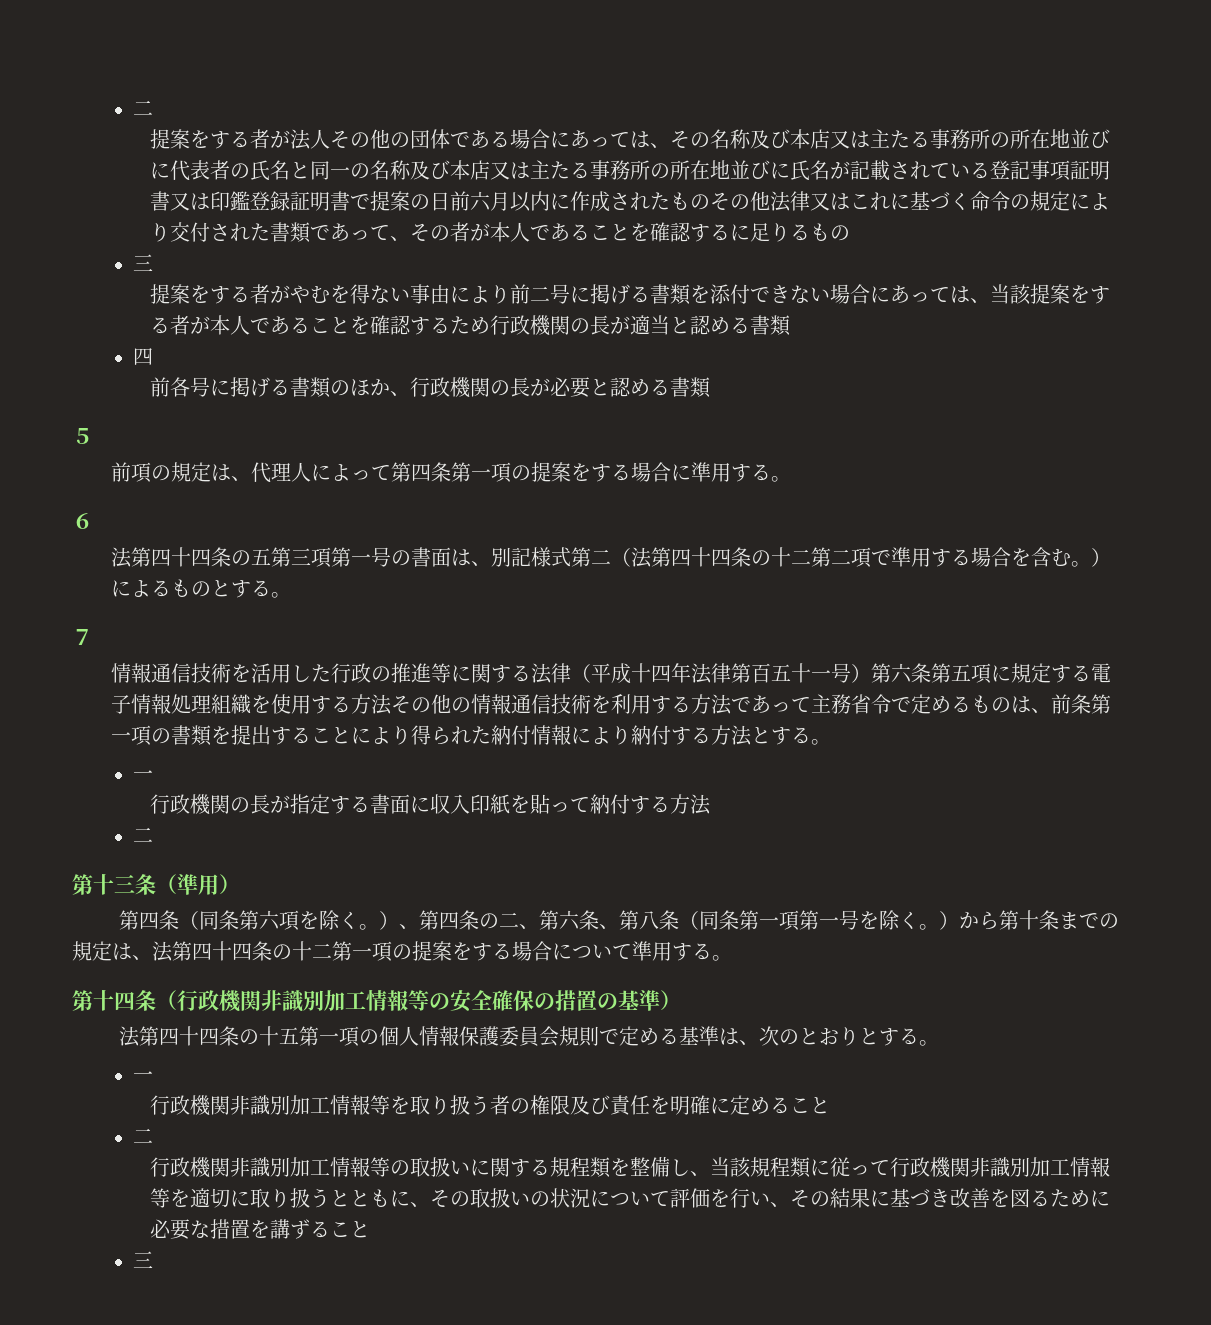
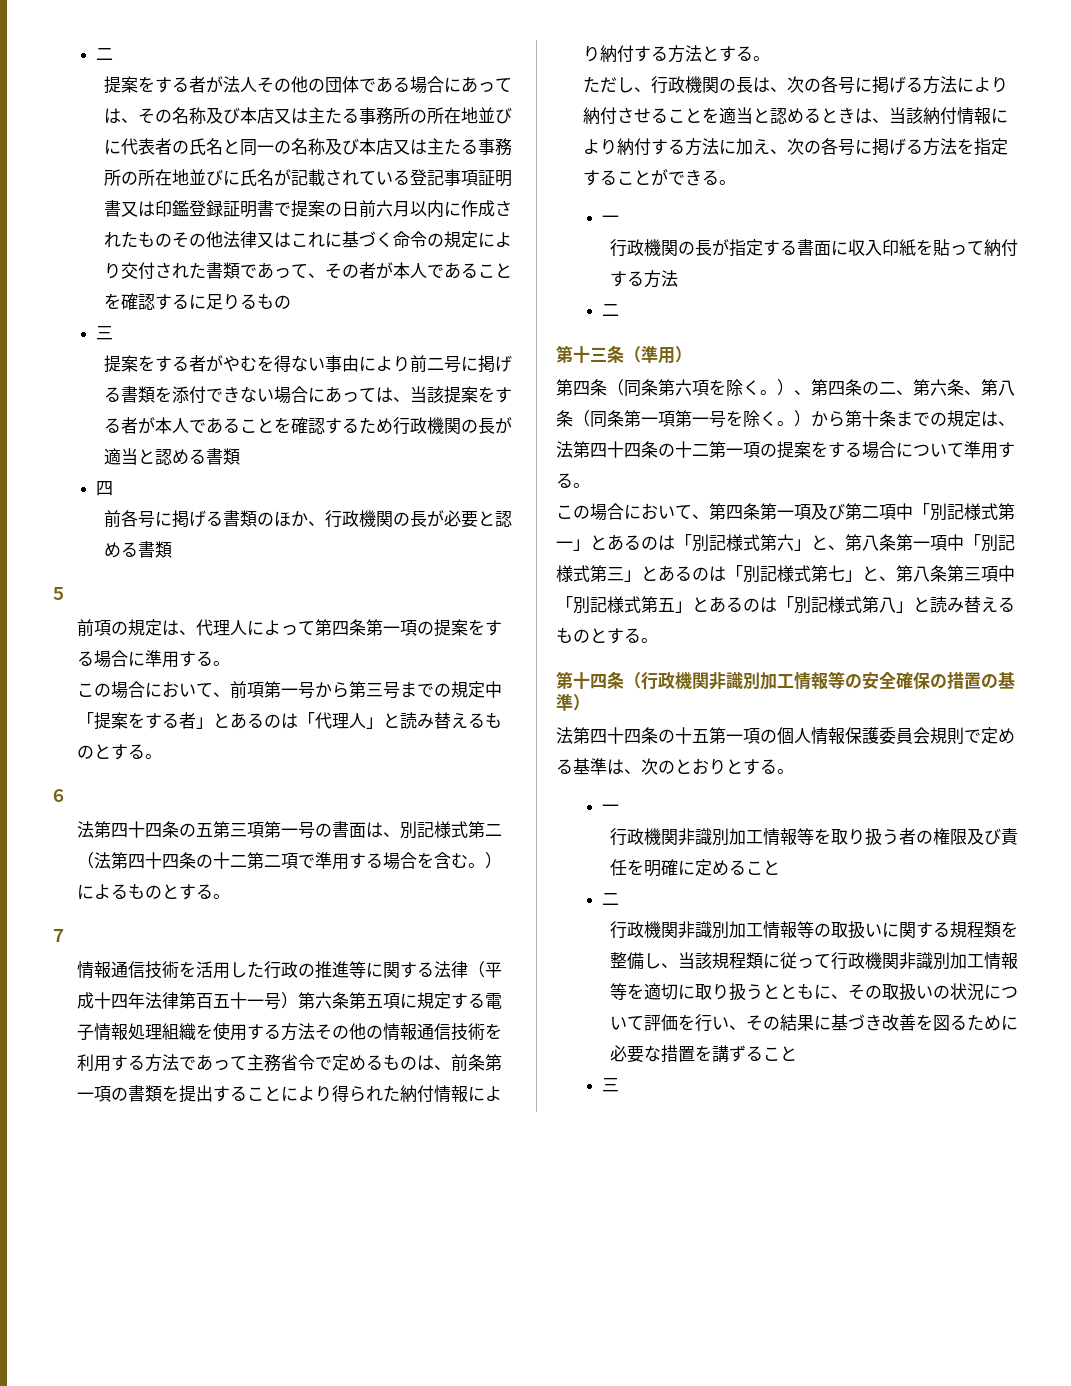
+ この場合において、前項第一号から第三号までの規定中「提案をする者」とあるのは「代理人」と読み替えるものとする。
+ ただし、行政機関の長は、次の各号に掲げる方法により納付させることを適当と認めるときは、当該納付情報により納付する方法に加え、次の各号に掲げる方法を指定することができる。
+ この場合において、第四条第一項及び第二項中「別記様式第一」とあるのは「別記様式第六」と、第八条第一項中「別記様式第三」とあるのは「別記様式第七」と、第八条第三項中「別記様式第五」とあるのは「別記様式第八」と読み替えるものとする。

